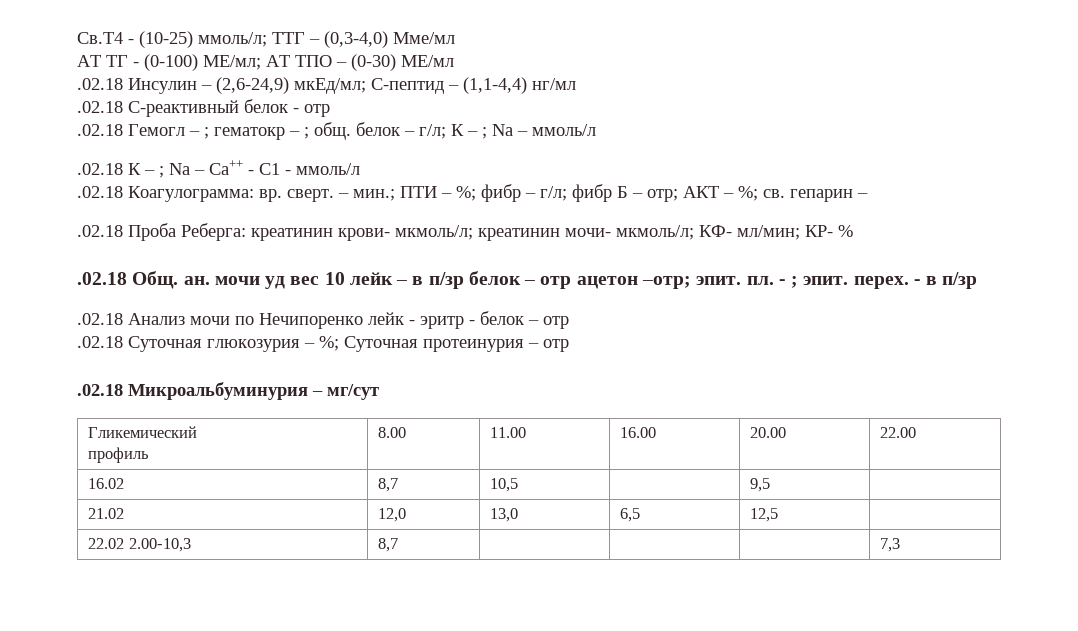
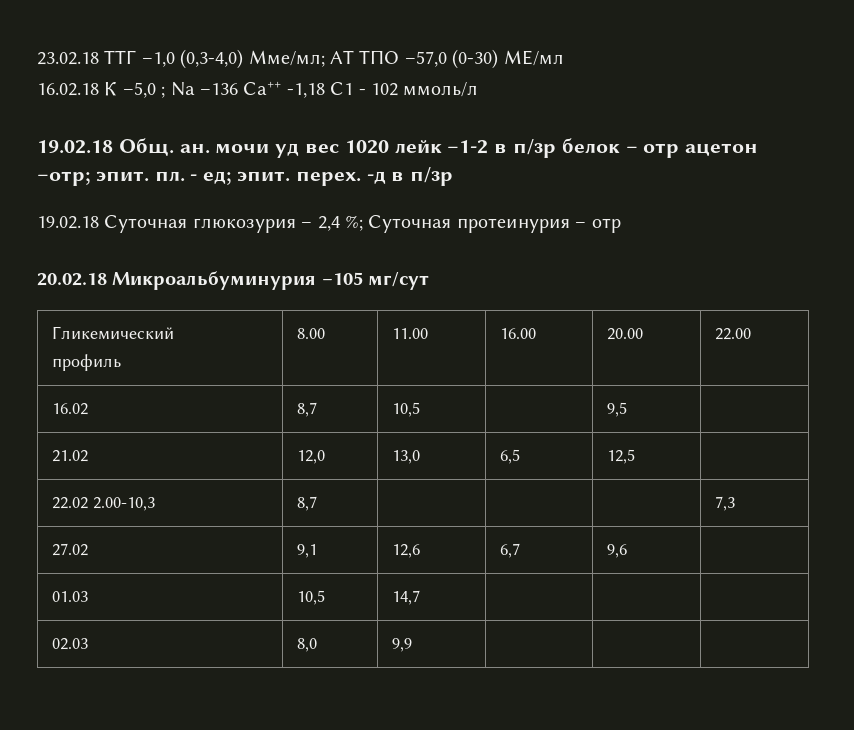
- Св.Т4 - (10-25) ммоль/л; ТТГ – (0,3-4,0) Мме/мл
- АТ ТГ - (0-100) МЕ/мл; АТ ТПО – (0-30) МЕ/мл
+ 23.02.18 ТТГ –1,0 (0,3-4,0) Мме/мл; АТ ТПО –57,0 (0-30) МЕ/мл
- .02.18 Инсулин – (2,6-24,9) мкЕд/мл; С-пептид – (1,1-4,4) нг/мл
- .02.18 С-реактивный белок - отр
- .02.18 Гемогл – ; гематокр – ; общ. белок – г/л; К – ; Nа – ммоль/л
- .02.18 К – ; Nа – Са++ - С1 - ммоль/л
- .02.18 Коагулограмма: вр. сверт. – мин.; ПТИ – %; фибр – г/л; фибр Б – отр; АКТ – %; св. гепарин –
- .02.18 Проба Реберга: креатинин крови- мкмоль/л; креатинин мочи- мкмоль/л; КФ- мл/мин; КР- %
- .02.18 Общ. ан. мочи уд вес 10 лейк – в п/зр белок – отр ацетон –отр; эпит. пл.
+ 16.02.18 К –5,0 ; Nа –136 Са++ -1,18 С1 - 102 ммоль/л
+ 19.02.18 Общ. ан. мочи уд вес 1020 лейк –1-2 в п/зр белок – отр ацетон –отр; эпит. пл.
- - ; эпит. перех. - в п/зр
+ - ед; эпит. перех. -д в п/зр
- .02.18 Анализ мочи по Нечипоренко лейк - эритр - белок – отр
- .02.18 Суточная глюкозурия – %; Суточная протеинурия – отр
+ 19.02.18 Суточная глюкозурия – 2,4 %; Суточная протеинурия – отр
- .02.18 Микроальбуминурия – мг/сут
+ 20.02.18 Микроальбуминурия –105 мг/сут
+ 27.02 | 9,1 | 12,6 | 6,7 | 9,6 |
+ 01.03 | 10,5 | 14,7 | | |
+ 02.03 | 8,0 | 9,9 | | |

